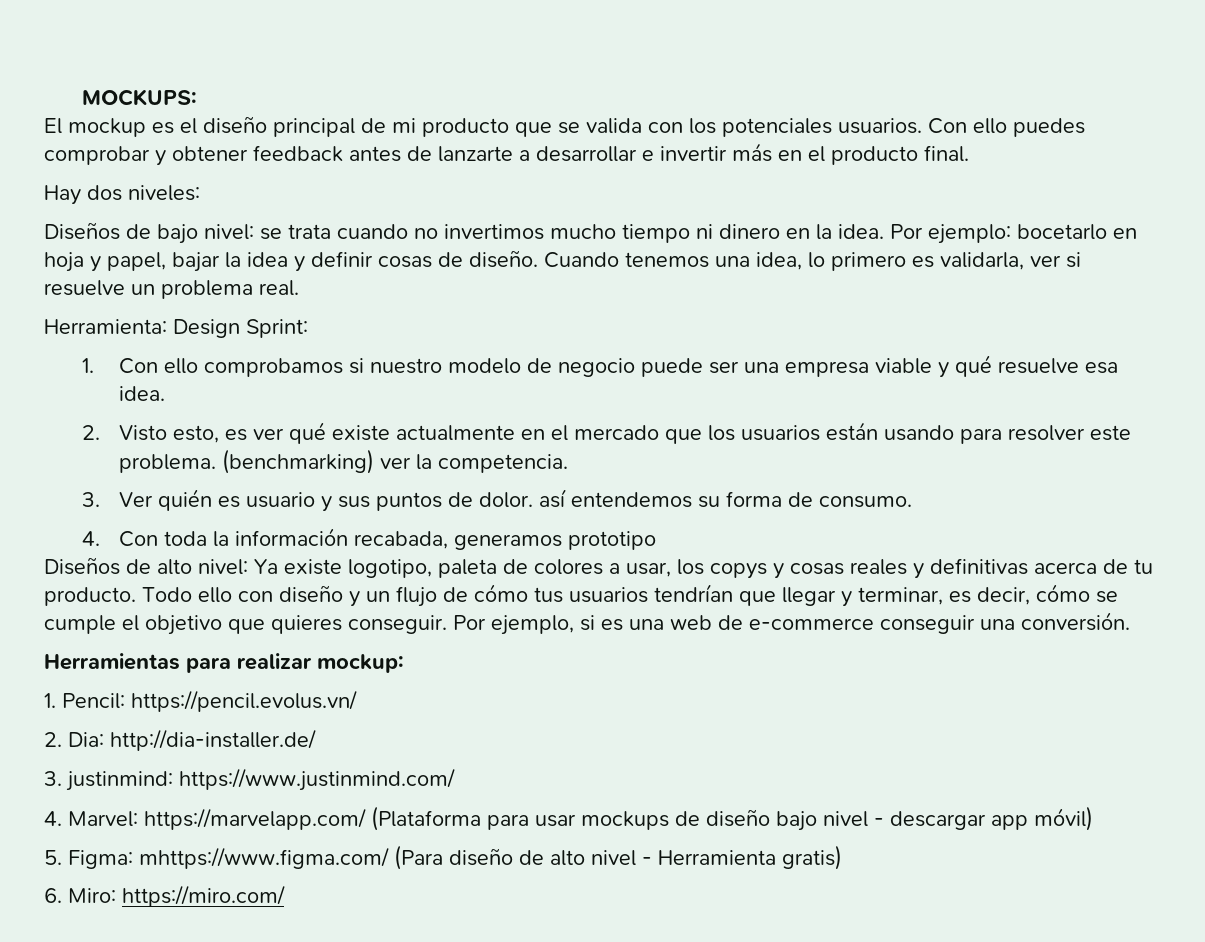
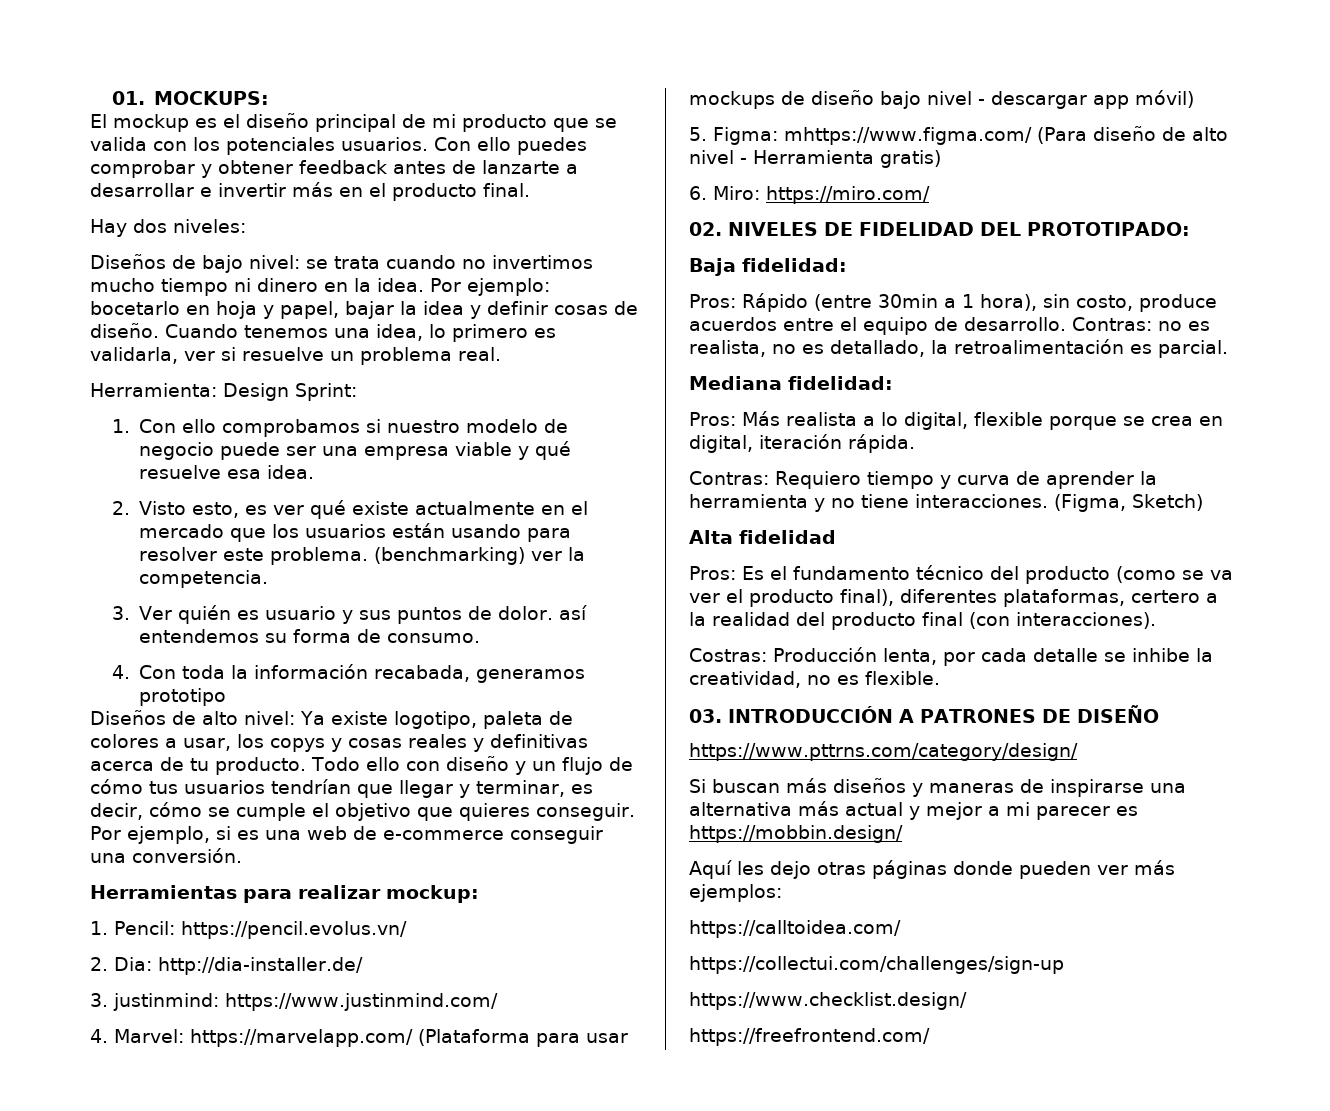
- MOCKUPS:
+ 01. MOCKUPS:
+ 02. NIVELES DE FIDELIDAD DEL PROTOTIPADO:
+ Baja fidelidad:
+ Pros: Rápido (entre 30min a 1 hora), sin costo, produce acuerdos entre el equipo de desarrollo. Contras: no es realista, no es detallado, la retroalimentación es parcial.
+ Mediana fidelidad:
+ Pros: Más realista a lo digital, flexible porque se crea en digital, iteración rápida.
+ Contras: Requiero tiempo y curva de aprender la herramienta y no tiene interacciones. (Figma, Sketch)
+ Alta fidelidad
+ Pros: Es el fundamento técnico del producto (como se va ver el producto final), diferentes plataformas, certero a la realidad del producto final (con interacciones).
+ Costras: Producción lenta, por cada detalle se inhibe la creatividad, no es flexible.
+ 03. INTRODUCCIÓN A PATRONES DE DISEÑO
+ https://www.pttrns.com/category/design/
+ Si buscan más diseños y maneras de inspirarse una alternativa más actual y mejor a mi parecer es https://mobbin.design/
+ Aquí les dejo otras páginas donde pueden ver más ejemplos:
+ https://calltoidea.com/
+ https://collectui.com/challenges/sign-up
+ https://www.checklist.design/
+ https://freefrontend.com/

